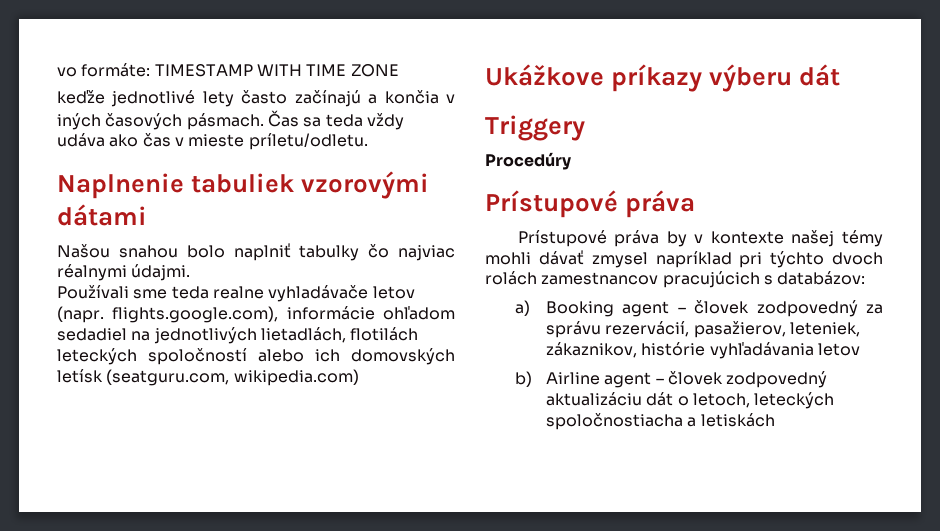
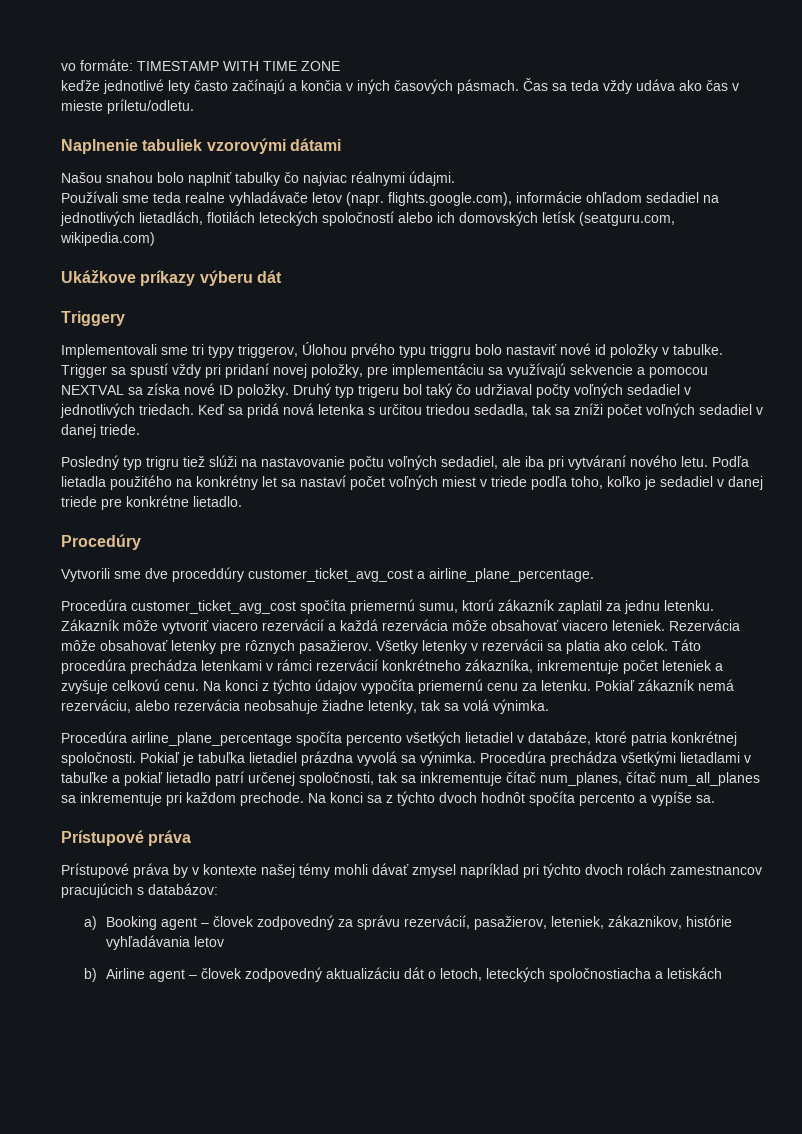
+ Implementovali sme tri typy triggerov, Úlohou prvého typu triggru bolo nastaviť nové id položky v tabulke. Trigger sa spustí vždy pri pridaní novej položky, pre implementáciu sa využívajú sekvencie a pomocou NEXTVAL sa získa nové ID položky. Druhý typ trigeru bol taký čo udržiaval počty voľných sedadiel v jednotlivých triedach. Keď sa pridá nová letenka s určitou triedou sedadla, tak sa zníži počet voľných sedadiel v danej triede.
+ Posledný typ trigru tiež slúži na nastavovanie počtu voľných sedadiel, ale iba pri vytváraní nového letu. Podľa lietadla použitého na konkrétny let sa nastaví počet voľných miest v triede podľa toho, koľko je sedadiel v danej triede pre konkrétne lietadlo.
  Procedúry
+ Vytvorili sme dve proceddúry customer_ticket_avg_cost a airline_plane_percentage.
+ Procedúra customer_ticket_avg_cost spočíta priemernú sumu, ktorú zákazník zaplatil za jednu letenku. Zákazník môže vytvoriť viacero rezervácií a každá rezervácia môže obsahovať viacero leteniek. Rezervácia môže obsahovať letenky pre rôznych pasažierov. Všetky letenky v rezervácii sa platia ako celok. Táto procedúra prechádza letenkami v rámci rezervácií konkrétneho zákazníka, inkrementuje počet leteniek a zvyšuje celkovú cenu. Na konci z týchto údajov vypočíta priemernú cenu za letenku. Pokiaľ zákazník nemá rezerváciu, alebo rezervácia neobsahuje žiadne letenky, tak sa volá výnimka.
+ Procedúra airline_plane_percentage spočíta percento všetkých lietadiel v databáze, ktoré patria konkrétnej spoločnosti. Pokiaľ je tabuľka lietadiel prázdna vyvolá sa výnimka. Procedúra prechádza všetkými lietadlami v tabuľke a pokiaľ lietadlo patrí určenej spoločnosti, tak sa inkrementuje čítač num_planes, čítač num_all_planes sa inkrementuje pri každom prechode. Na konci sa z týchto dvoch hodnôt spočíta percento a vypíše sa.

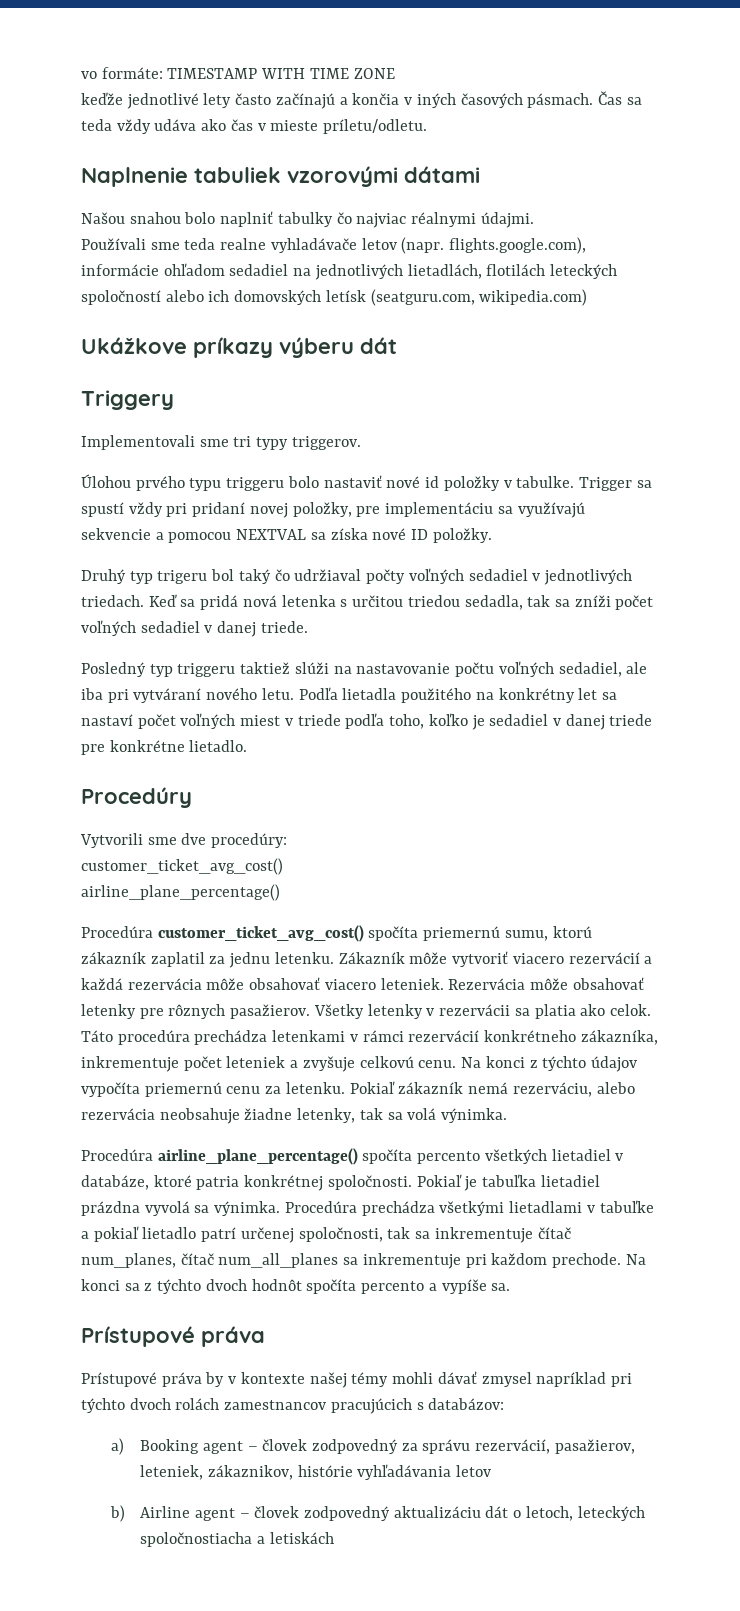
- Implementovali sme tri typy triggerov, Úlohou prvého typu triggru bolo nastaviť nové id položky v tabulke.
+ Implementovali sme tri typy triggerov.
+ Úlohou prvého typu triggeru bolo nastaviť nové id položky v tabulke.
- Trigger sa spustí vždy pri pridaní novej položky, pre implementáciu sa využívajú sekvencie a pomocou NEXTVAL sa získa nové ID položky. Druhý typ trigeru bol taký čo udržiaval počty voľných sedadiel v jednotlivých triedach.
+ Trigger sa spustí vždy pri pridaní novej položky, pre implementáciu sa využívajú sekvencie a pomocou NEXTVAL sa získa nové ID položky.
+ Druhý typ trigeru bol taký čo udržiaval počty voľných sedadiel v jednotlivých triedach.
- Posledný typ trigru tiež slúži na nastavovanie počtu voľných sedadiel, ale iba pri vytváraní nového letu.
+ Posledný typ triggeru taktiež slúži na nastavovanie počtu voľných sedadiel, ale iba pri vytváraní nového letu.
- Vytvorili sme dve proceddúry customer_ticket_avg_cost a airline_plane_percentage.
- Procedúra customer_ticket_avg_cost spočíta priemernú sumu, ktorú zákazník zaplatil za jednu letenku.
+ Vytvorili sme dve procedúry:
+ customer_ticket_avg_cost()
+ airline_plane_percentage()
+ Procedúra customer_ticket_avg_cost() spočíta priemernú sumu, ktorú zákazník zaplatil za jednu letenku.
- Procedúra airline_plane_percentage spočíta percento všetkých lietadiel v databáze, ktoré patria konkrétnej spoločnosti.
+ Procedúra airline_plane_percentage() spočíta percento všetkých lietadiel v databáze, ktoré patria konkrétnej spoločnosti.

